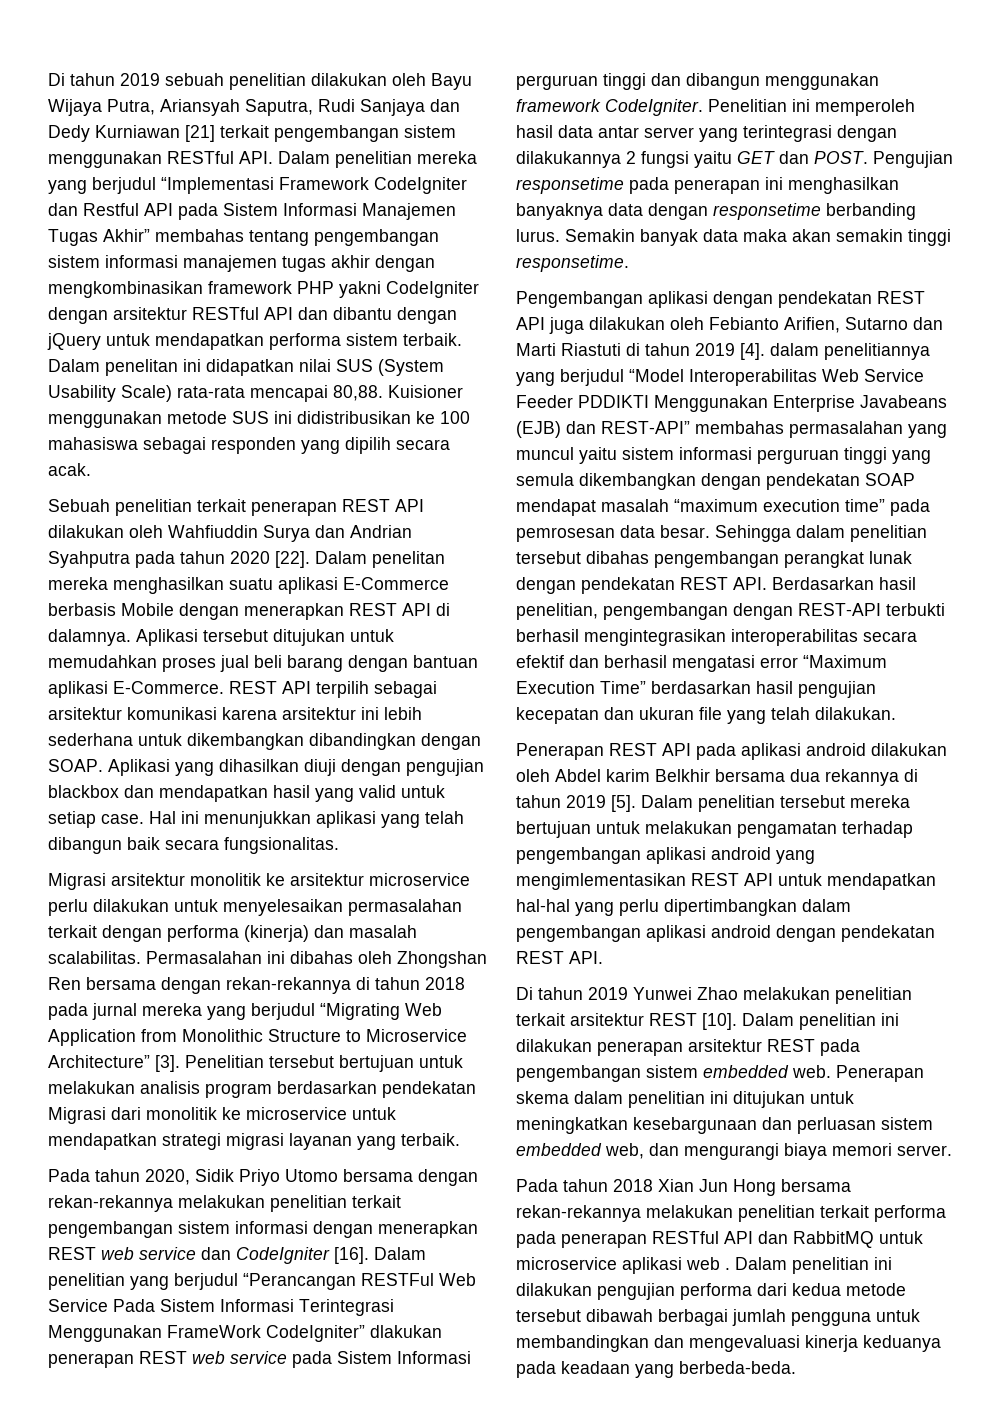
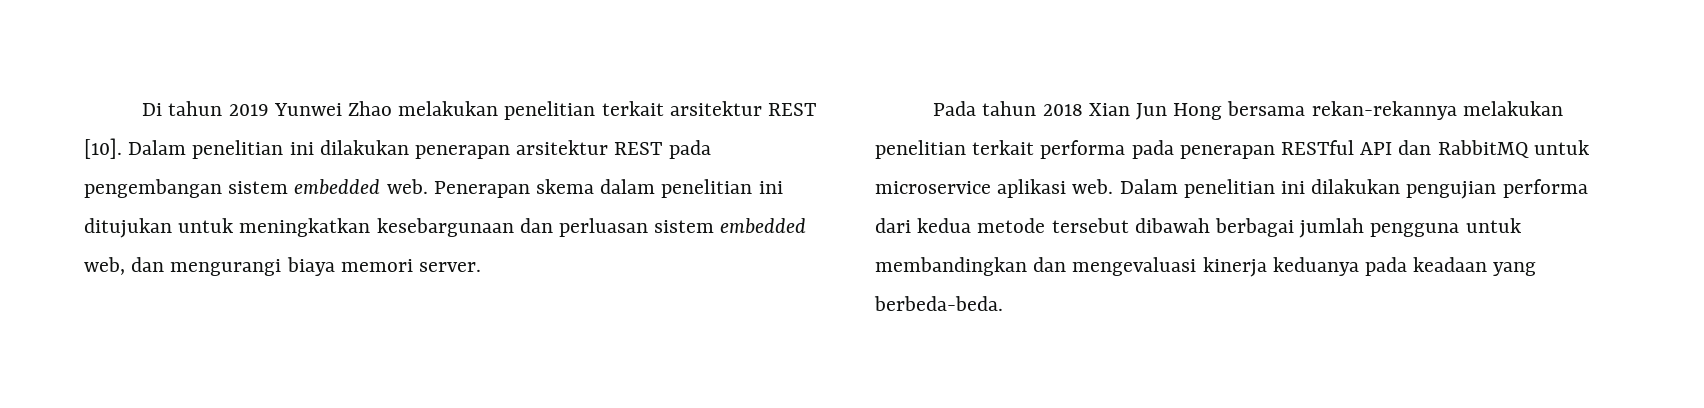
- Di tahun 2019 sebuah penelitian dilakukan oleh Bayu Wijaya Putra, Ariansyah Saputra, Rudi Sanjaya dan Dedy Kurniawan [21] terkait pengembangan sistem menggunakan RESTful API. Dalam penelitian mereka yang berjudul “Implementasi Framework CodeIgniter dan Restful API pada Sistem Informasi Manajemen Tugas Akhir” membahas tentang pengembangan sistem informasi manajemen tugas akhir dengan mengkombinasikan framework PHP yakni CodeIgniter dengan arsitektur RESTful API dan dibantu dengan jQuery untuk mendapatkan performa sistem terbaik. Dalam penelitan ini didapatkan nilai SUS (System Usability Scale) rata-rata mencapai 80,88. Kuisioner menggunakan metode SUS ini didistribusikan ke 100 mahasiswa sebagai responden yang dipilih secara acak.
- Sebuah penelitian terkait penerapan REST API dilakukan oleh Wahfiuddin Surya dan Andrian Syahputra pada tahun 2020 [22]. Dalam penelitan mereka menghasilkan suatu aplikasi E-Commerce berbasis Mobile dengan menerapkan REST API di dalamnya. Aplikasi tersebut ditujukan untuk memudahkan proses jual beli barang dengan bantuan aplikasi E-Commerce. REST API terpilih sebagai arsitektur komunikasi karena arsitektur ini lebih sederhana untuk dikembangkan dibandingkan dengan SOAP. Aplikasi yang dihasilkan diuji dengan pengujian blackbox dan mendapatkan hasil yang valid untuk setiap case. Hal ini menunjukkan aplikasi yang telah dibangun baik secara fungsionalitas.
- Migrasi arsitektur monolitik ke arsitektur microservice perlu dilakukan untuk menyelesaikan permasalahan terkait dengan performa (kinerja) dan masalah scalabilitas. Permasalahan ini dibahas oleh Zhongshan Ren bersama dengan rekan-rekannya di tahun 2018 pada jurnal mereka yang berjudul “Migrating Web Application from Monolithic Structure to Microservice Architecture” [3]. Penelitian tersebut bertujuan untuk melakukan analisis program berdasarkan pendekatan Migrasi dari monolitik ke microservice untuk mendapatkan strategi migrasi layanan yang terbaik.
- Pada tahun 2020, Sidik Priyo Utomo bersama dengan rekan-rekannya melakukan penelitian terkait pengembangan sistem informasi dengan menerapkan REST web service dan CodeIgniter [16]. Dalam penelitian yang berjudul “Perancangan RESTFul Web Service Pada Sistem Informasi Terintegrasi Menggunakan FrameWork CodeIgniter” dlakukan penerapan REST web service pada Sistem Informasi perguruan tinggi dan dibangun menggunakan framework CodeIgniter. Penelitian ini memperoleh hasil data antar server yang terintegrasi dengan dilakukannya 2 fungsi yaitu GET dan POST. Pengujian responsetime pada penerapan ini menghasilkan banyaknya data dengan responsetime berbanding lurus. Semakin banyak data maka akan semakin tinggi responsetime.
- Pengembangan aplikasi dengan pendekatan REST API juga dilakukan oleh Febianto Arifien, Sutarno dan Marti Riastuti di tahun 2019 [4]. dalam penelitiannya yang berjudul “Model Interoperabilitas Web Service Feeder PDDIKTI Menggunakan Enterprise Javabeans (EJB) dan REST-API” membahas permasalahan yang muncul yaitu sistem informasi perguruan tinggi yang semula dikembangkan dengan pendekatan SOAP mendapat masalah “maximum execution time” pada pemrosesan data besar. Sehingga dalam penelitian tersebut dibahas pengembangan perangkat lunak dengan pendekatan REST API. Berdasarkan hasil penelitian, pengembangan dengan REST-API terbukti berhasil mengintegrasikan interoperabilitas secara efektif dan berhasil mengatasi error “Maximum Execution Time” berdasarkan hasil pengujian kecepatan dan ukuran file yang telah dilakukan.
- Penerapan REST API pada aplikasi android dilakukan oleh Abdel karim Belkhir bersama dua rekannya di tahun 2019 [5]. Dalam penelitian tersebut mereka bertujuan untuk melakukan pengamatan terhadap pengembangan aplikasi android yang mengimlementasikan REST API untuk mendapatkan hal-hal yang perlu dipertimbangkan dalam pengembangan aplikasi android dengan pendekatan REST API.
- Pada tahun 2018 Xian Jun Hong bersama rekan-rekannya melakukan penelitian terkait performa pada penerapan RESTful API dan RabbitMQ untuk microservice aplikasi web .
+ Pada tahun 2018 Xian Jun Hong bersama rekan-rekannya melakukan penelitian terkait performa pada penerapan RESTful API dan RabbitMQ untuk microservice aplikasi web.

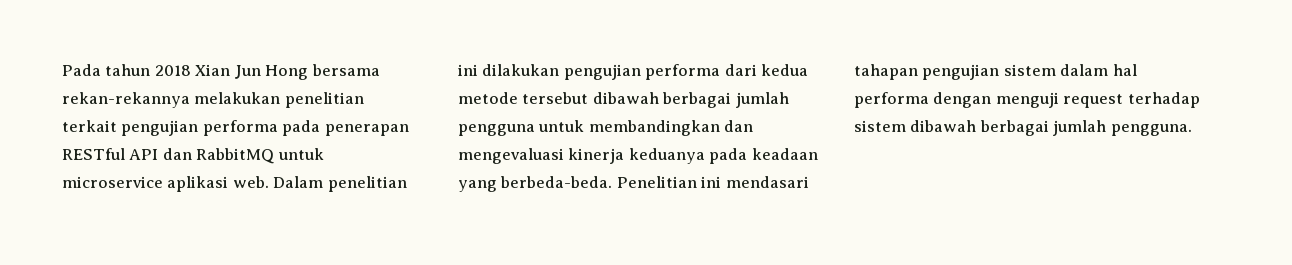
- Di tahun 2019 Yunwei Zhao melakukan penelitian terkait arsitektur REST [10]. Dalam penelitian ini dilakukan penerapan arsitektur REST pada pengembangan sistem embedded web. Penerapan skema dalam penelitian ini ditujukan untuk meningkatkan kesebargunaan dan perluasan sistem embedded web, dan mengurangi biaya memori server.
- Pada tahun 2018 Xian Jun Hong bersama rekan-rekannya melakukan penelitian terkait performa pada penerapan RESTful API dan RabbitMQ untuk microservice aplikasi web.
+ Pada tahun 2018 Xian Jun Hong bersama rekan-rekannya melakukan penelitian terkait pengujian performa pada penerapan RESTful API dan RabbitMQ untuk microservice aplikasi web.
+ Penelitian ini mendasari tahapan pengujian sistem dalam hal performa dengan menguji request terhadap sistem dibawah berbagai jumlah pengguna.

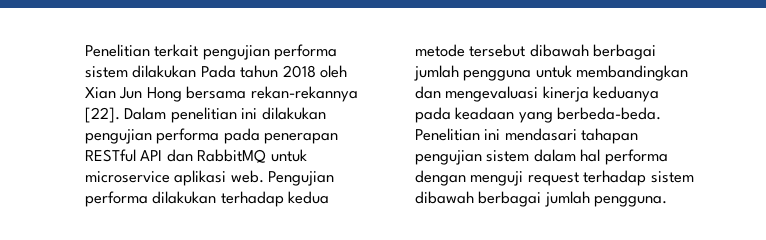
- Pada tahun 2018 Xian Jun Hong bersama rekan-rekannya melakukan penelitian terkait pengujian performa pada penerapan RESTful API dan RabbitMQ untuk microservice aplikasi web.
+ Penelitian terkait pengujian performa sistem dilakukan Pada tahun 2018 oleh Xian Jun Hong bersama rekan-rekannya [22]. Dalam penelitian ini dilakukan pengujian performa pada penerapan RESTful API dan RabbitMQ untuk microservice aplikasi web.
- Dalam penelitian ini dilakukan pengujian performa dari kedua metode tersebut dibawah berbagai jumlah pengguna untuk membandingkan dan mengevaluasi kinerja keduanya pada keadaan yang berbeda-beda.
+ Pengujian performa dilakukan terhadap kedua metode tersebut dibawah berbagai jumlah pengguna untuk membandingkan dan mengevaluasi kinerja keduanya pada keadaan yang berbeda-beda.

